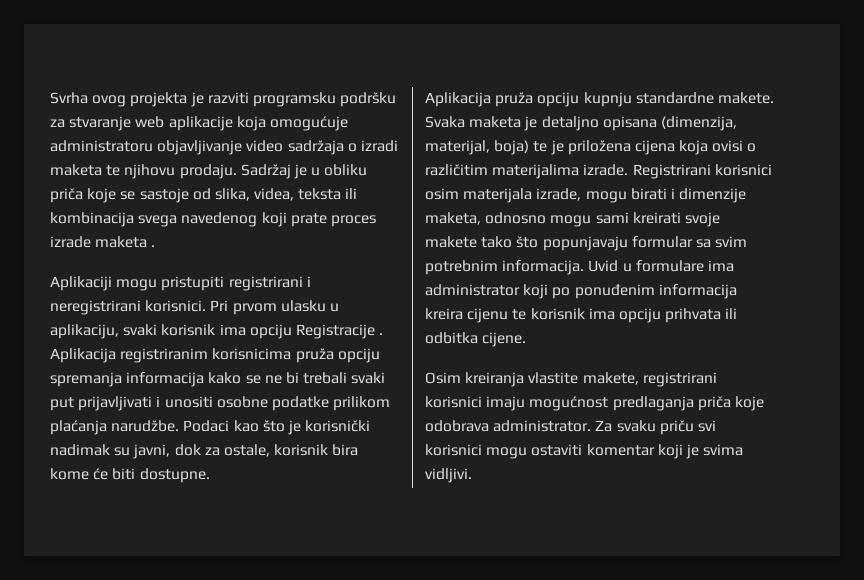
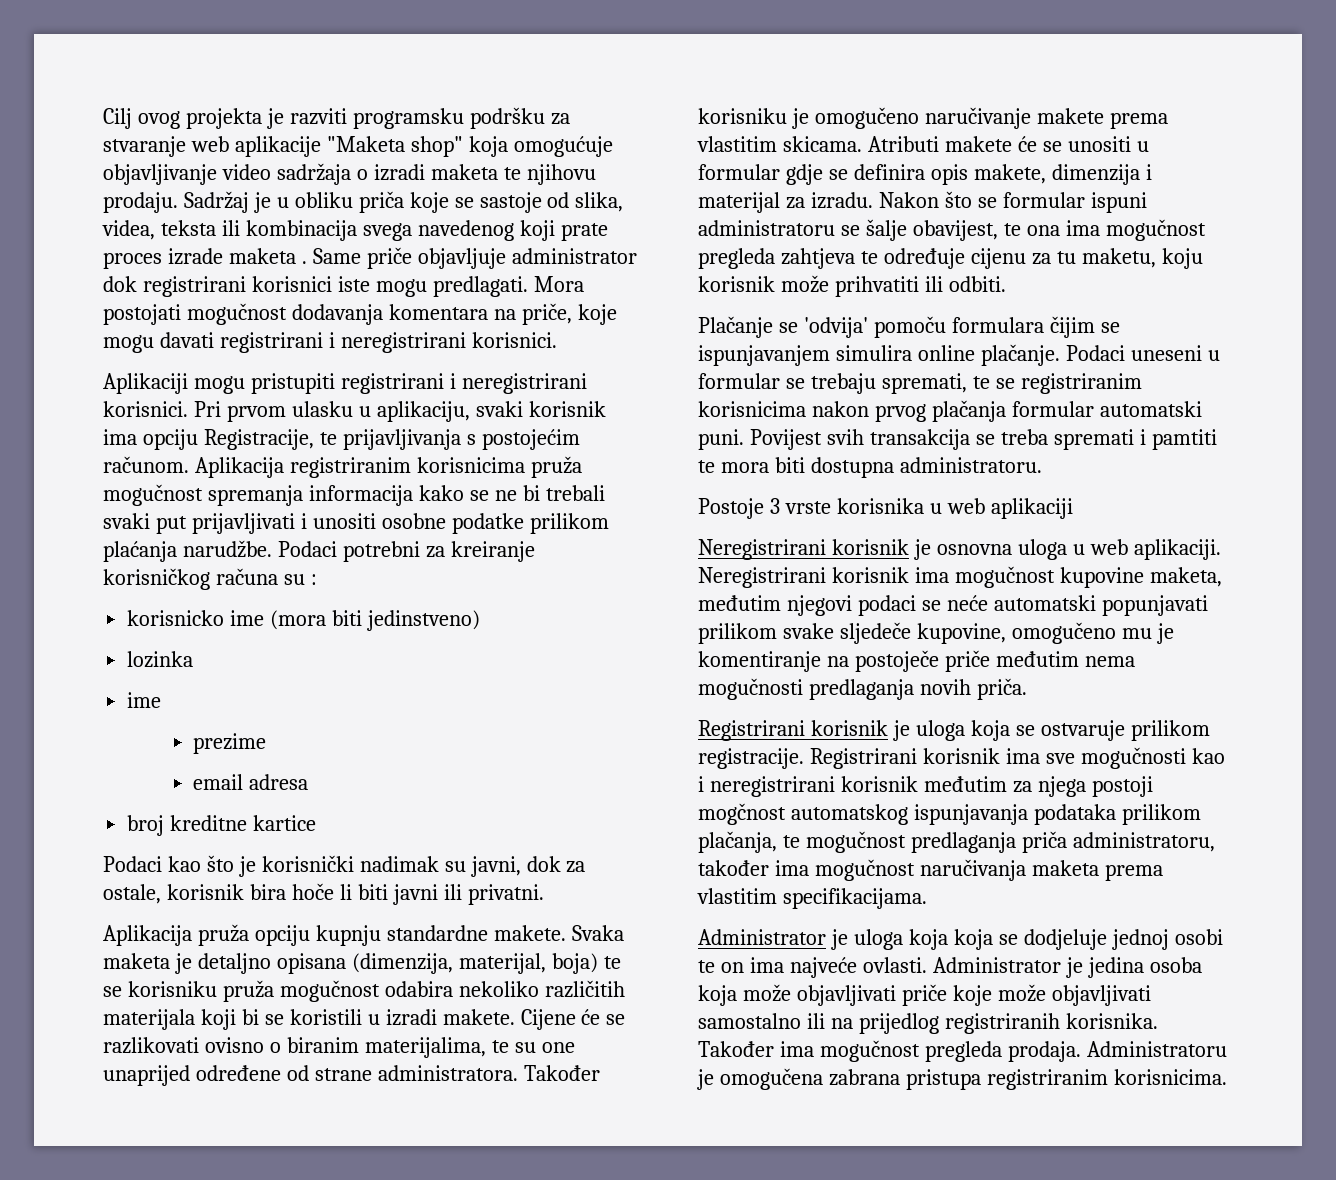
- Svrha ovog projekta je razviti programsku podršku za stvaranje web aplikacije koja omogućuje administratoru objavljivanje video sadržaja o izradi maketa te njihovu prodaju.
+ Cilj ovog projekta je razviti programsku podršku za stvaranje web aplikacije "Maketa shop" koja omogućuje objavljivanje video sadržaja o izradi maketa te njihovu prodaju.
+ Same priče objavljuje administrator dok registrirani korisnici iste mogu predlagati. Mora postojati mogučnost dodavanja komentara na priče, koje mogu davati registrirani i neregistrirani korisnici.
- Pri prvom ulasku u aplikaciju, svaki korisnik ima opciju Registracije .
+ Pri prvom ulasku u aplikaciju, svaki korisnik ima opciju Registracije, te prijavljivanja s postojećim računom.
- Aplikacija registriranim korisnicima pruža opciju spremanja informacija kako se ne bi trebali svaki put prijavljivati i unositi osobne podatke prilikom plaćanja narudžbe.
+ Aplikacija registriranim korisnicima pruža mogučnost spremanja informacija kako se ne bi trebali svaki put prijavljivati i unositi osobne podatke prilikom plaćanja narudžbe.
- Podaci kao što je korisnički nadimak su javni, dok za ostale, korisnik bira kome će biti dostupne.
+ Podaci potrebni za kreiranje korisničkog računa su :
+ korisnicko ime (mora biti jedinstveno)
+ lozinka
+ ime
+ prezime
+ email adresa
+ broj kreditne kartice
+ Podaci kao što je korisnički nadimak su javni, dok za ostale, korisnik bira hoče li biti javni ili privatni.
- Svaka maketa je detaljno opisana (dimenzija, materijal, boja) te je priložena cijena koja ovisi o različitim materijalima izrade. Registrirani korisnici osim materijala izrade, mogu birati i dimenzije maketa, odnosno mogu sami kreirati svoje makete tako što popunjavaju formular sa svim potrebnim informacija. Uvid u formulare ima administrator koji po ponuđenim informacija kreira cijenu te korisnik ima opciju prihvata ili odbitka cijene.
- Osim kreiranja vlastite makete, registrirani korisnici imaju mogućnost predlaganja priča koje odobrava administrator. Za svaku priču svi korisnici mogu ostaviti komentar koji je svima vidljivi.
+ Svaka maketa je detaljno opisana (dimenzija, materijal, boja) te se korisniku pruža mogučnost odabira nekoliko različitih materijala koji bi se koristili u izradi makete. Cijene će se razlikovati ovisno o biranim materijalima, te su one unaprijed određene od strane administratora. Također korisniku je omogučeno naručivanje makete prema vlastitim skicama. Atributi makete će se unositi u formular gdje se definira opis makete, dimenzija i materijal za izradu. Nakon što se formular ispuni administratoru se šalje obavijest, te ona ima mogučnost pregleda zahtjeva te određuje cijenu za tu maketu, koju korisnik može prihvatiti ili odbiti.
+ Plačanje se 'odvija' pomoču formulara čijim se ispunjavanjem simulira online plačanje. Podaci uneseni u formular se trebaju spremati, te se registriranim korisnicima nakon prvog plačanja formular automatski puni. Povijest svih transakcija se treba spremati i pamtiti te mora biti dostupna administratoru.
+ Postoje 3 vrste korisnika u web aplikaciji
+ Neregistrirani korisnik je osnovna uloga u web aplikaciji. Neregistrirani korisnik ima mogučnost kupovine maketa, međutim njegovi podaci se neće automatski popunjavati prilikom svake sljedeče kupovine, omogučeno mu je komentiranje na postoječe priče međutim nema mogučnosti predlaganja novih priča.
+ Registrirani korisnik je uloga koja se ostvaruje prilikom registracije. Registrirani korisnik ima sve mogučnosti kao i neregistrirani korisnik međutim za njega postoji mogčnost automatskog ispunjavanja podataka prilikom plačanja, te mogučnost predlaganja priča administratoru, također ima mogučnost naručivanja maketa prema vlastitim specifikacijama.
+ Administrator je uloga koja koja se dodjeluje jednoj osobi te on ima najveće ovlasti. Administrator je jedina osoba koja može objavljivati priče koje može objavljivati samostalno ili na prijedlog registriranih korisnika. Također ima mogučnost pregleda prodaja. Administratoru je omogučena zabrana pristupa registriranim korisnicima.

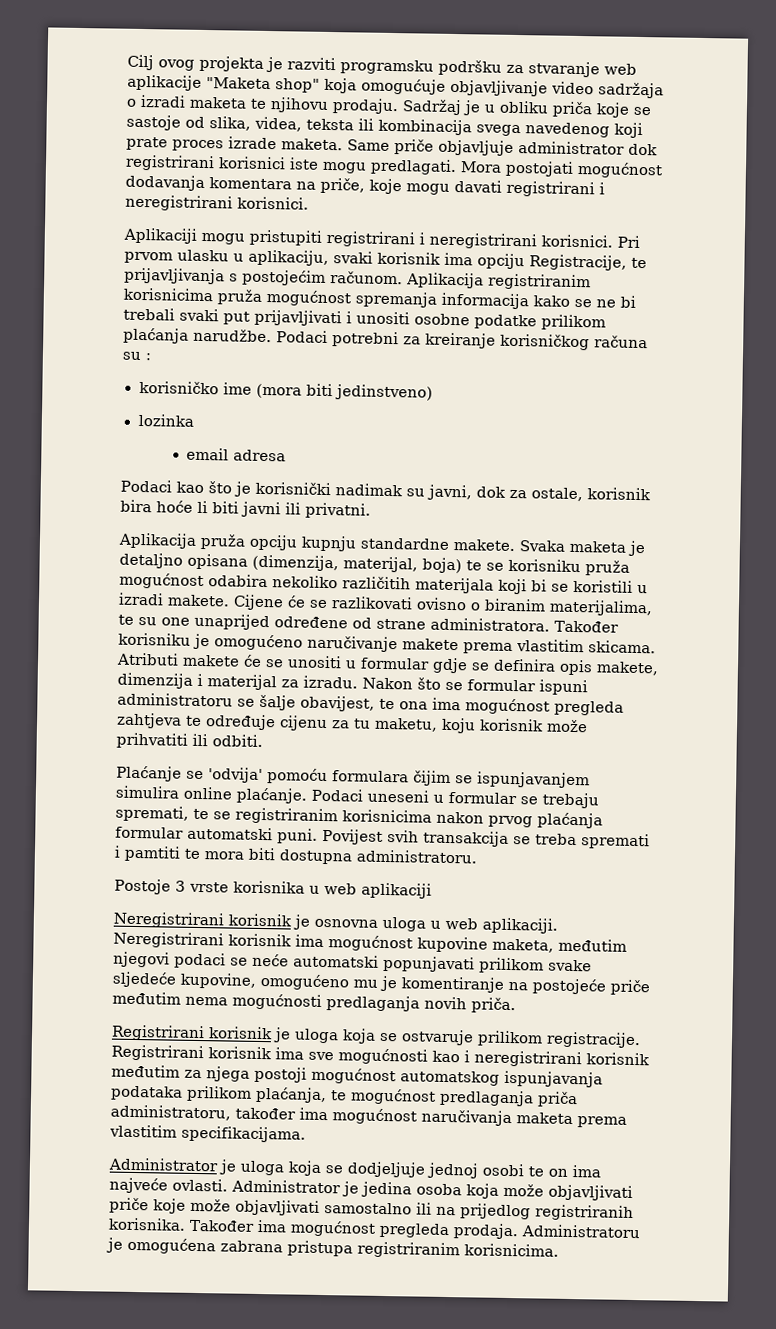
- Sadržaj je u obliku priča koje se sastoje od slika, videa, teksta ili kombinacija svega navedenog koji prate proces izrade maketa .
+ Sadržaj je u obliku priča koje se sastoje od slika, videa, teksta ili kombinacija svega navedenog koji prate proces izrade maketa.
- Mora postojati mogučnost dodavanja komentara na priče, koje mogu davati registrirani i neregistrirani korisnici.
+ Mora postojati mogućnost dodavanja komentara na priče, koje mogu davati registrirani i neregistrirani korisnici.
- Aplikacija registriranim korisnicima pruža mogučnost spremanja informacija kako se ne bi trebali svaki put prijavljivati i unositi osobne podatke prilikom plaćanja narudžbe.
+ Aplikacija registriranim korisnicima pruža mogućnost spremanja informacija kako se ne bi trebali svaki put prijavljivati i unositi osobne podatke prilikom plaćanja narudžbe.
- korisnicko ime (mora biti jedinstveno)
+ korisničko ime (mora biti jedinstveno)
  lozinka
- ime
- prezime
- broj kreditne kartice
- Podaci kao što je korisnički nadimak su javni, dok za ostale, korisnik bira hoče li biti javni ili privatni.
+ Podaci kao što je korisnički nadimak su javni, dok za ostale, korisnik bira hoće li biti javni ili privatni.
- Svaka maketa je detaljno opisana (dimenzija, materijal, boja) te se korisniku pruža mogučnost odabira nekoliko različitih materijala koji bi se koristili u izradi makete.
+ Svaka maketa je detaljno opisana (dimenzija, materijal, boja) te se korisniku pruža mogućnost odabira nekoliko različitih materijala koji bi se koristili u izradi makete.
- Također korisniku je omogučeno naručivanje makete prema vlastitim skicama.
+ Također korisniku je omogućeno naručivanje makete prema vlastitim skicama.
- Nakon što se formular ispuni administratoru se šalje obavijest, te ona ima mogučnost pregleda zahtjeva te određuje cijenu za tu maketu, koju korisnik može prihvatiti ili odbiti.
+ Nakon što se formular ispuni administratoru se šalje obavijest, te ona ima mogućnost pregleda zahtjeva te određuje cijenu za tu maketu, koju korisnik može prihvatiti ili odbiti.
- Plačanje se 'odvija' pomoču formulara čijim se ispunjavanjem simulira online plačanje.
+ Plaćanje se 'odvija' pomoću formulara čijim se ispunjavanjem simulira online plaćanje.
- Podaci uneseni u formular se trebaju spremati, te se registriranim korisnicima nakon prvog plačanja formular automatski puni.
+ Podaci uneseni u formular se trebaju spremati, te se registriranim korisnicima nakon prvog plaćanja formular automatski puni.
- Neregistrirani korisnik ima mogučnost kupovine maketa, međutim njegovi podaci se neće automatski popunjavati prilikom svake sljedeče kupovine, omogučeno mu je komentiranje na postoječe priče međutim nema mogučnosti predlaganja novih priča.
+ Neregistrirani korisnik ima mogućnost kupovine maketa, međutim njegovi podaci se neće automatski popunjavati prilikom svake sljedeće kupovine, omogućeno mu je komentiranje na postojeće priče međutim nema mogućnosti predlaganja novih priča.
- Registrirani korisnik ima sve mogučnosti kao i neregistrirani korisnik međutim za njega postoji mogčnost automatskog ispunjavanja podataka prilikom plačanja, te mogučnost predlaganja priča administratoru, također ima mogučnost naručivanja maketa prema vlastitim specifikacijama.
+ Registrirani korisnik ima sve mogućnosti kao i neregistrirani korisnik međutim za njega postoji mogućnost automatskog ispunjavanja podataka prilikom plaćanja, te mogućnost predlaganja priča administratoru, također ima mogućnost naručivanja maketa prema vlastitim specifikacijama.
- Administrator je uloga koja koja se dodjeluje jednoj osobi te on ima najveće ovlasti.
+ Administrator je uloga koja se dodjeljuje jednoj osobi te on ima najveće ovlasti.
- Također ima mogučnost pregleda prodaja.
+ Također ima mogućnost pregleda prodaja.
- Administratoru je omogučena zabrana pristupa registriranim korisnicima.
+ Administratoru je omogućena zabrana pristupa registriranim korisnicima.

